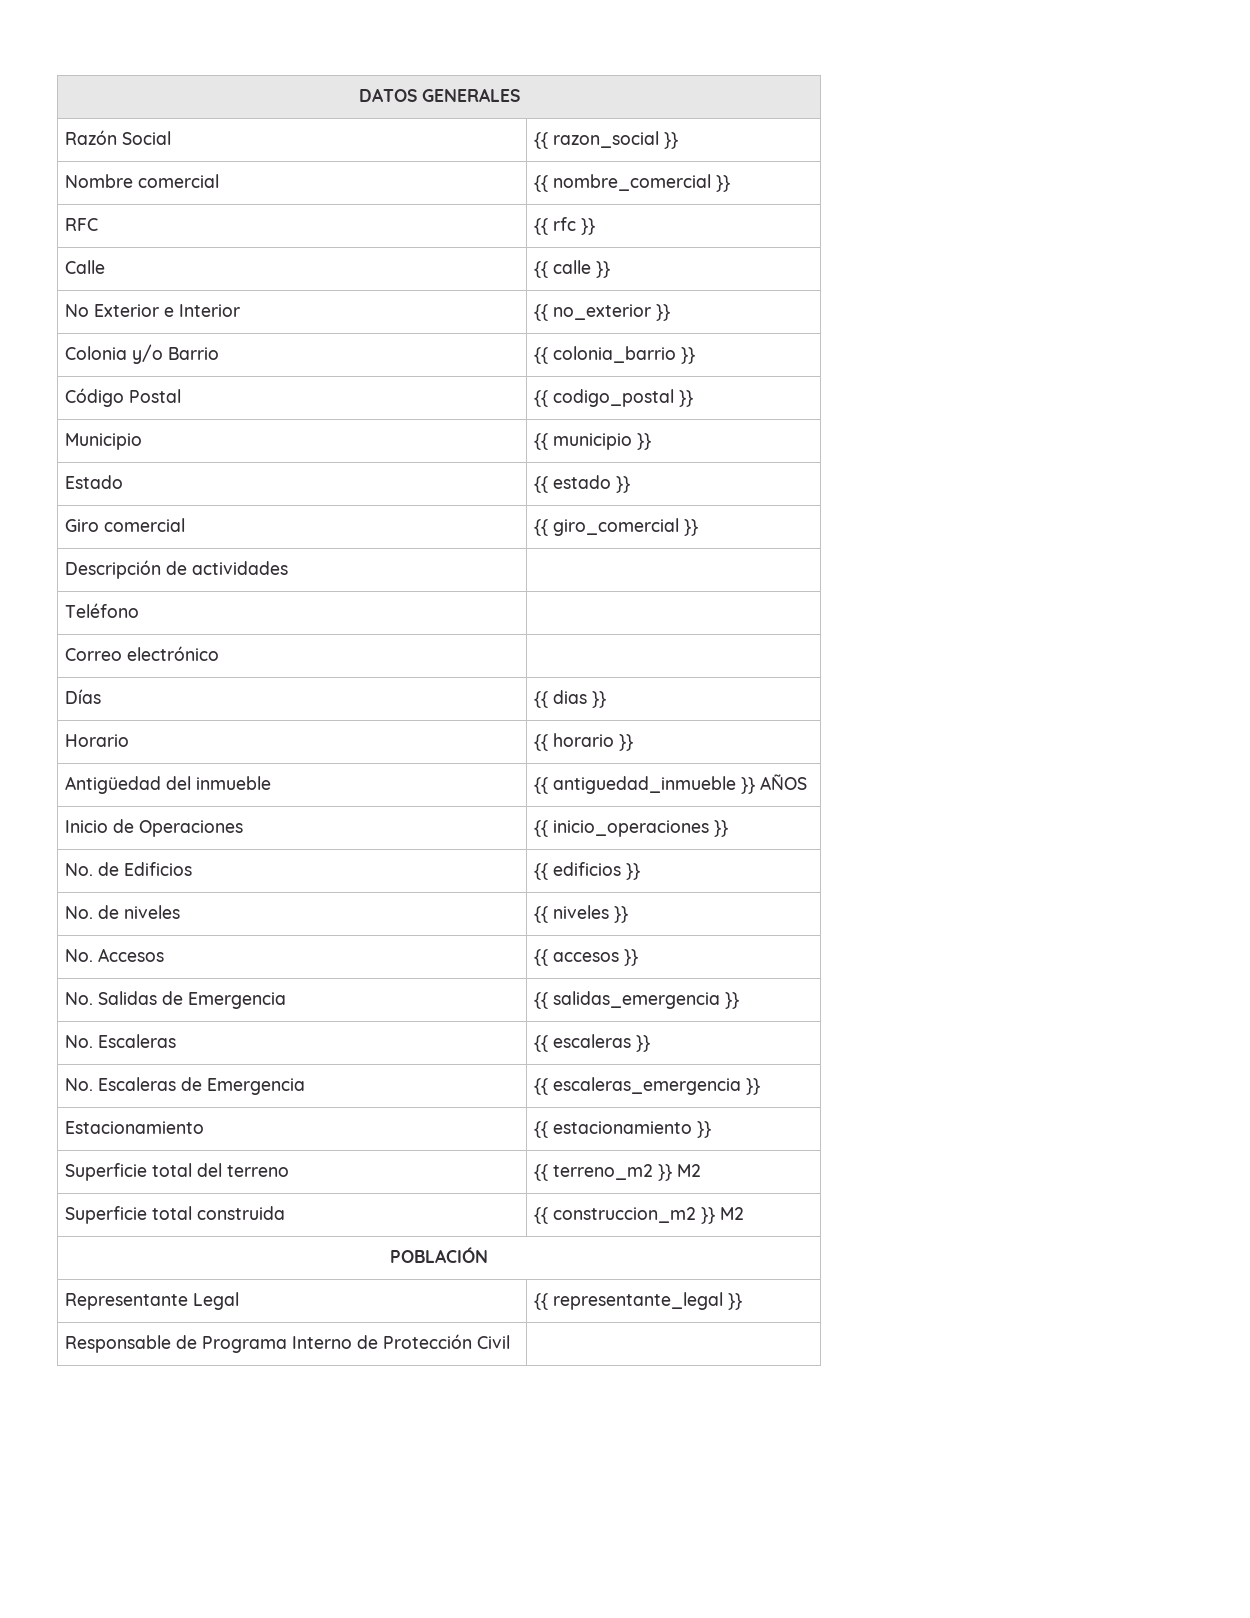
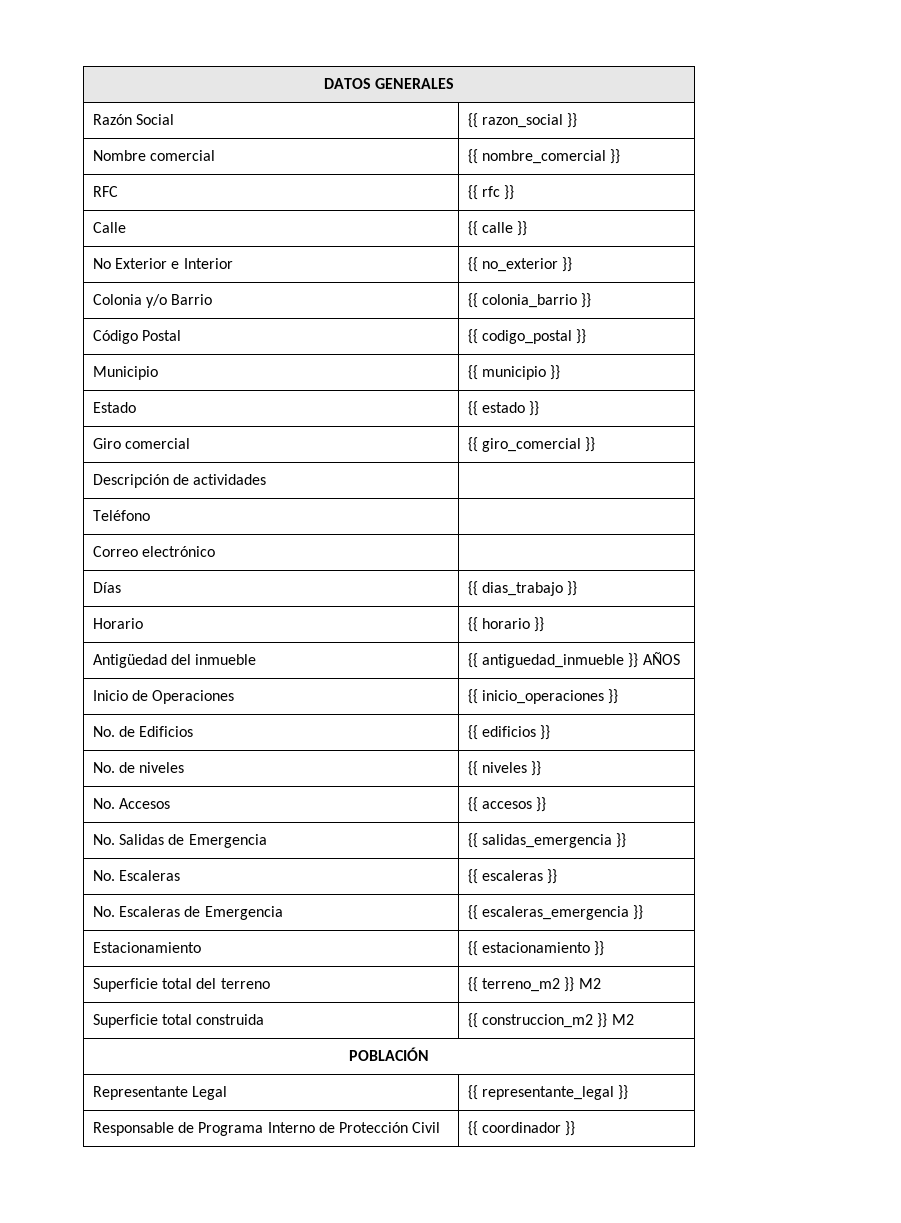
- Días | {{ dias }}
+ Días | {{ dias_trabajo }}
- Responsable de Programa Interno de Protección Civil |
+ Responsable de Programa Interno de Protección Civil | {{ coordinador }}

